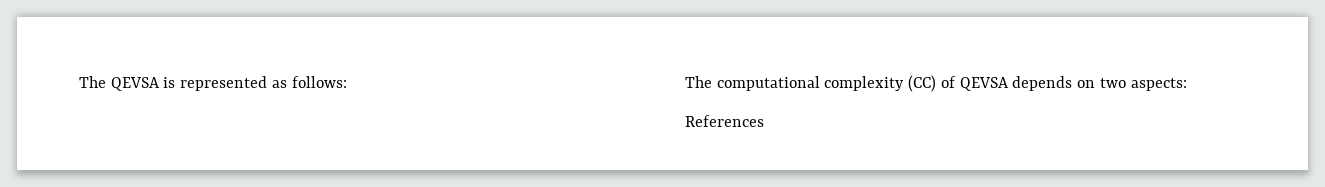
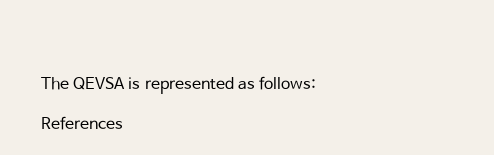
- The computational complexity (CC) of QEVSA depends on two aspects:

